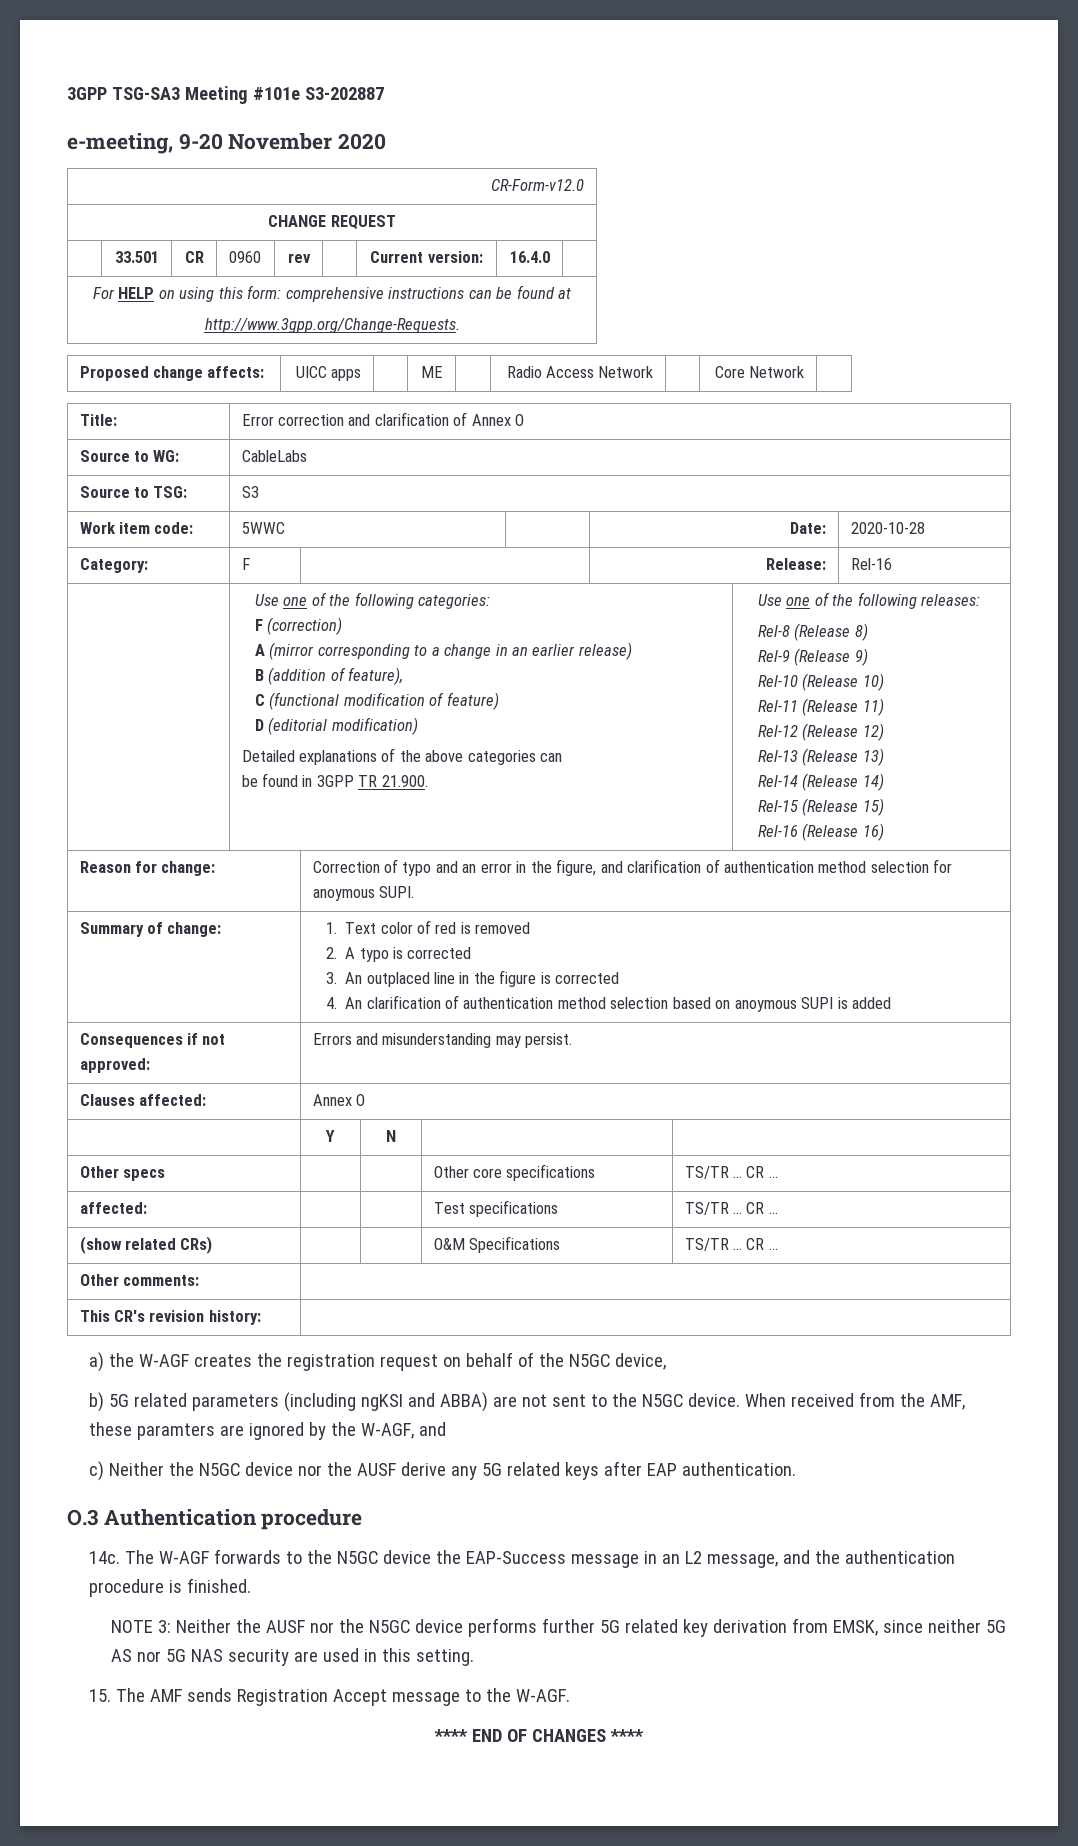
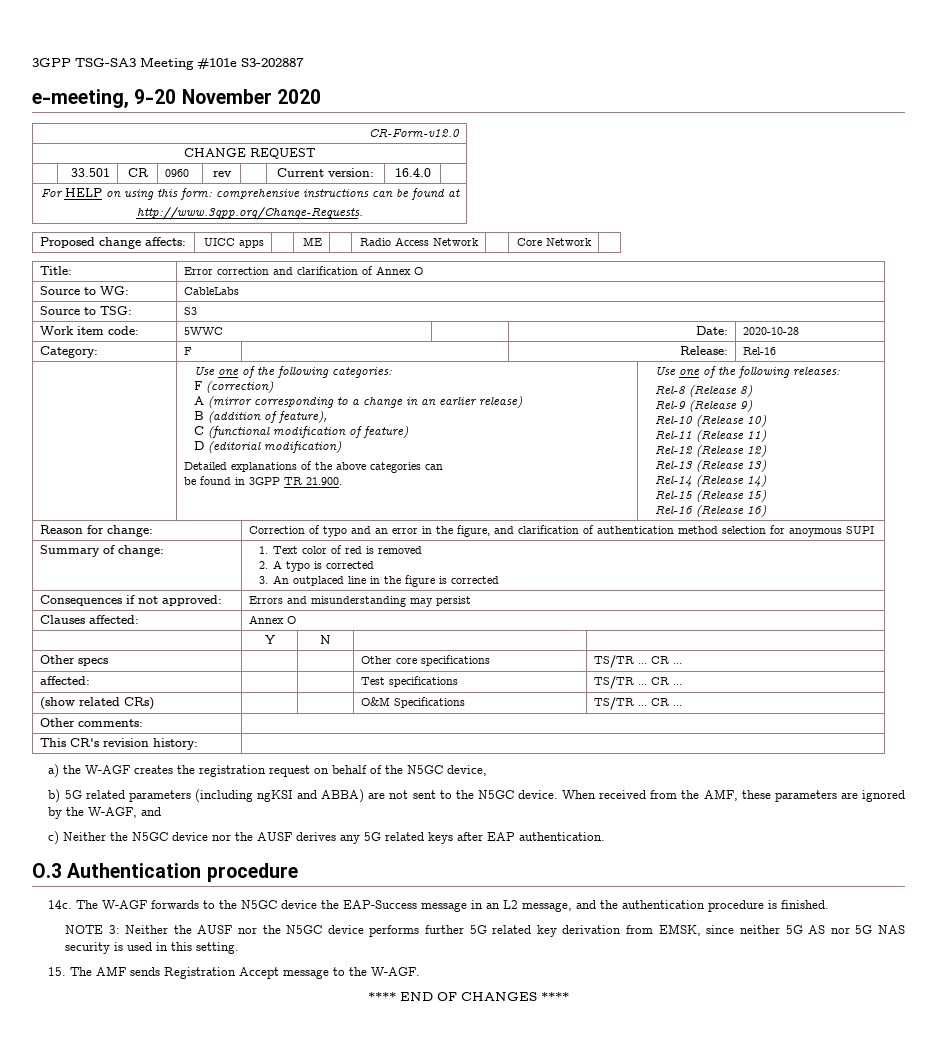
- Reason for change: | Correction of typo and an error in the figure, and clarification of authentication method selection for anoymous SUPI.
+ Reason for change: | Correction of typo and an error in the figure, and clarification of authentication method selection for anoymous SUPI
  Summary of change: | 1. Text color of red is removed
  2. A typo is corrected
  3. An outplaced line in the figure is corrected
- 4. An clarification of authentication method selection based on anoymous SUPI is added
- Consequences if not approved: | Errors and misunderstanding may persist.
+ Consequences if not approved: | Errors and misunderstanding may persist
- When received from the AMF, these paramters are ignored by the W-AGF, and
+ When received from the AMF, these parameters are ignored by the W-AGF, and
- c) Neither the N5GC device nor the AUSF derive any 5G related keys after EAP authentication.
+ c) Neither the N5GC device nor the AUSF derives any 5G related keys after EAP authentication.
- NOTE 3: Neither the AUSF nor the N5GC device performs further 5G related key derivation from EMSK, since neither 5G AS nor 5G NAS security are used in this setting.
+ NOTE 3: Neither the AUSF nor the N5GC device performs further 5G related key derivation from EMSK, since neither 5G AS nor 5G NAS security is used in this setting.

